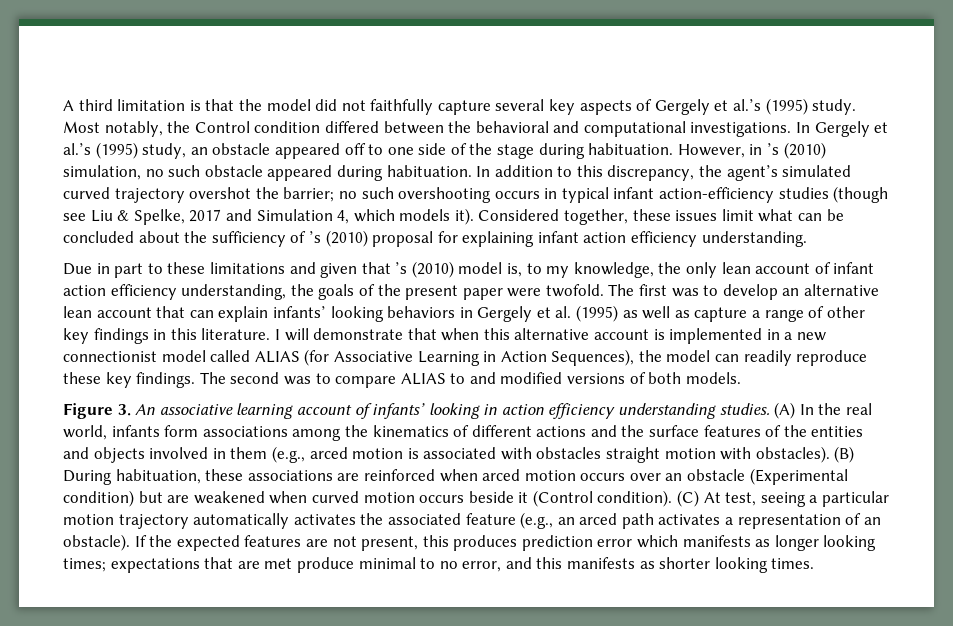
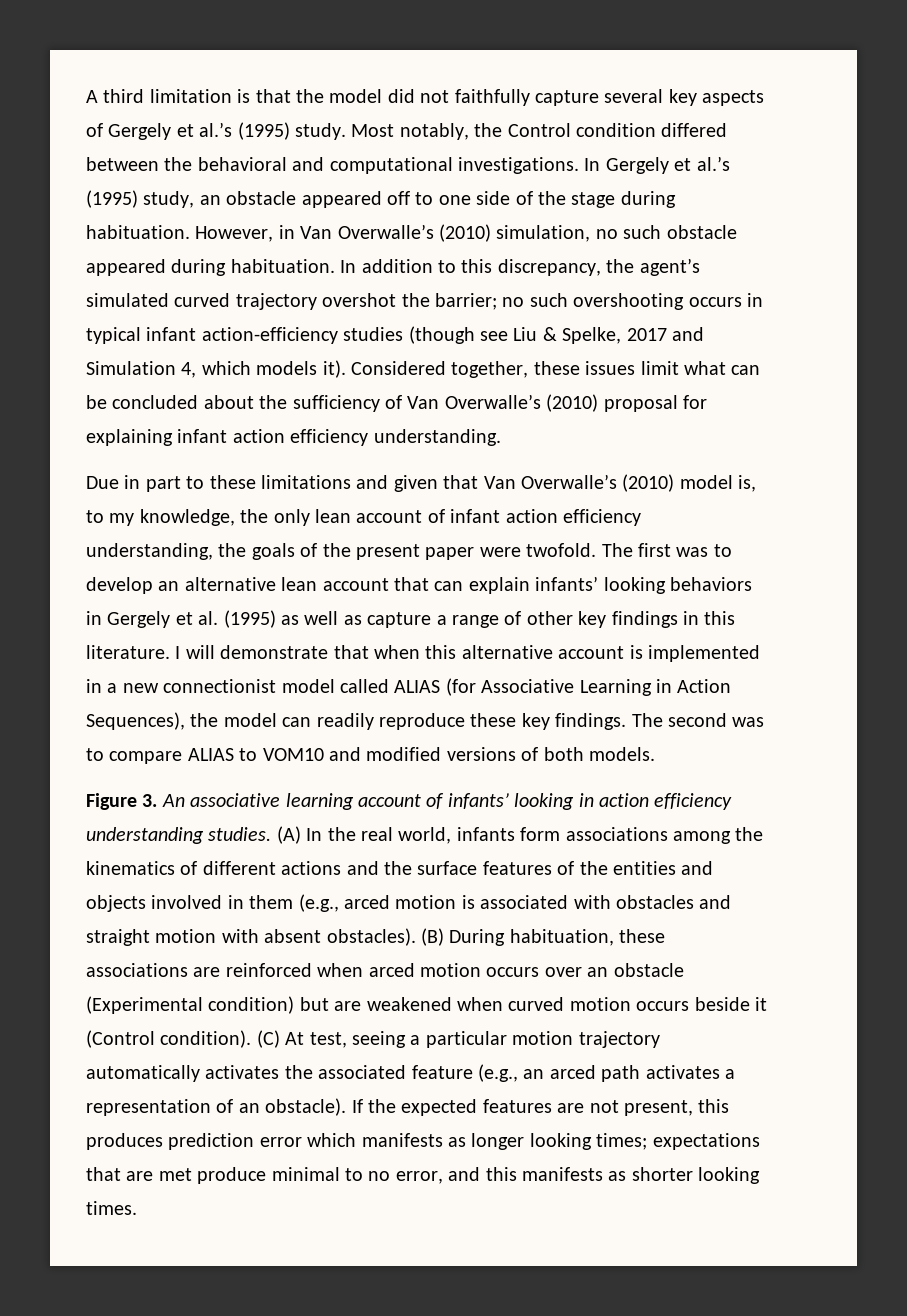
- However, in ’s (2010) simulation, no such obstacle appeared during habituation.
+ However, in Van Overwalle’s (2010) simulation, no such obstacle appeared during habituation.
- Considered together, these issues limit what can be concluded about the sufficiency of ’s (2010) proposal for explaining infant action efficiency understanding.
+ Considered together, these issues limit what can be concluded about the sufficiency of Van Overwalle’s (2010) proposal for explaining infant action efficiency understanding.
- Due in part to these limitations and given that ’s (2010) model is, to my knowledge, the only lean account of infant action efficiency understanding, the goals of the present paper were twofold.
+ Due in part to these limitations and given that Van Overwalle’s (2010) model is, to my knowledge, the only lean account of infant action efficiency understanding, the goals of the present paper were twofold.
- The second was to compare ALIAS to and modified versions of both models.
+ The second was to compare ALIAS to VOM10 and modified versions of both models.
- (A) In the real world, infants form associations among the kinematics of different actions and the surface features of the entities and objects involved in them (e.g., arced motion is associated with obstacles straight motion with obstacles).
+ (A) In the real world, infants form associations among the kinematics of different actions and the surface features of the entities and objects involved in them (e.g., arced motion is associated with obstacles and straight motion with absent obstacles).

